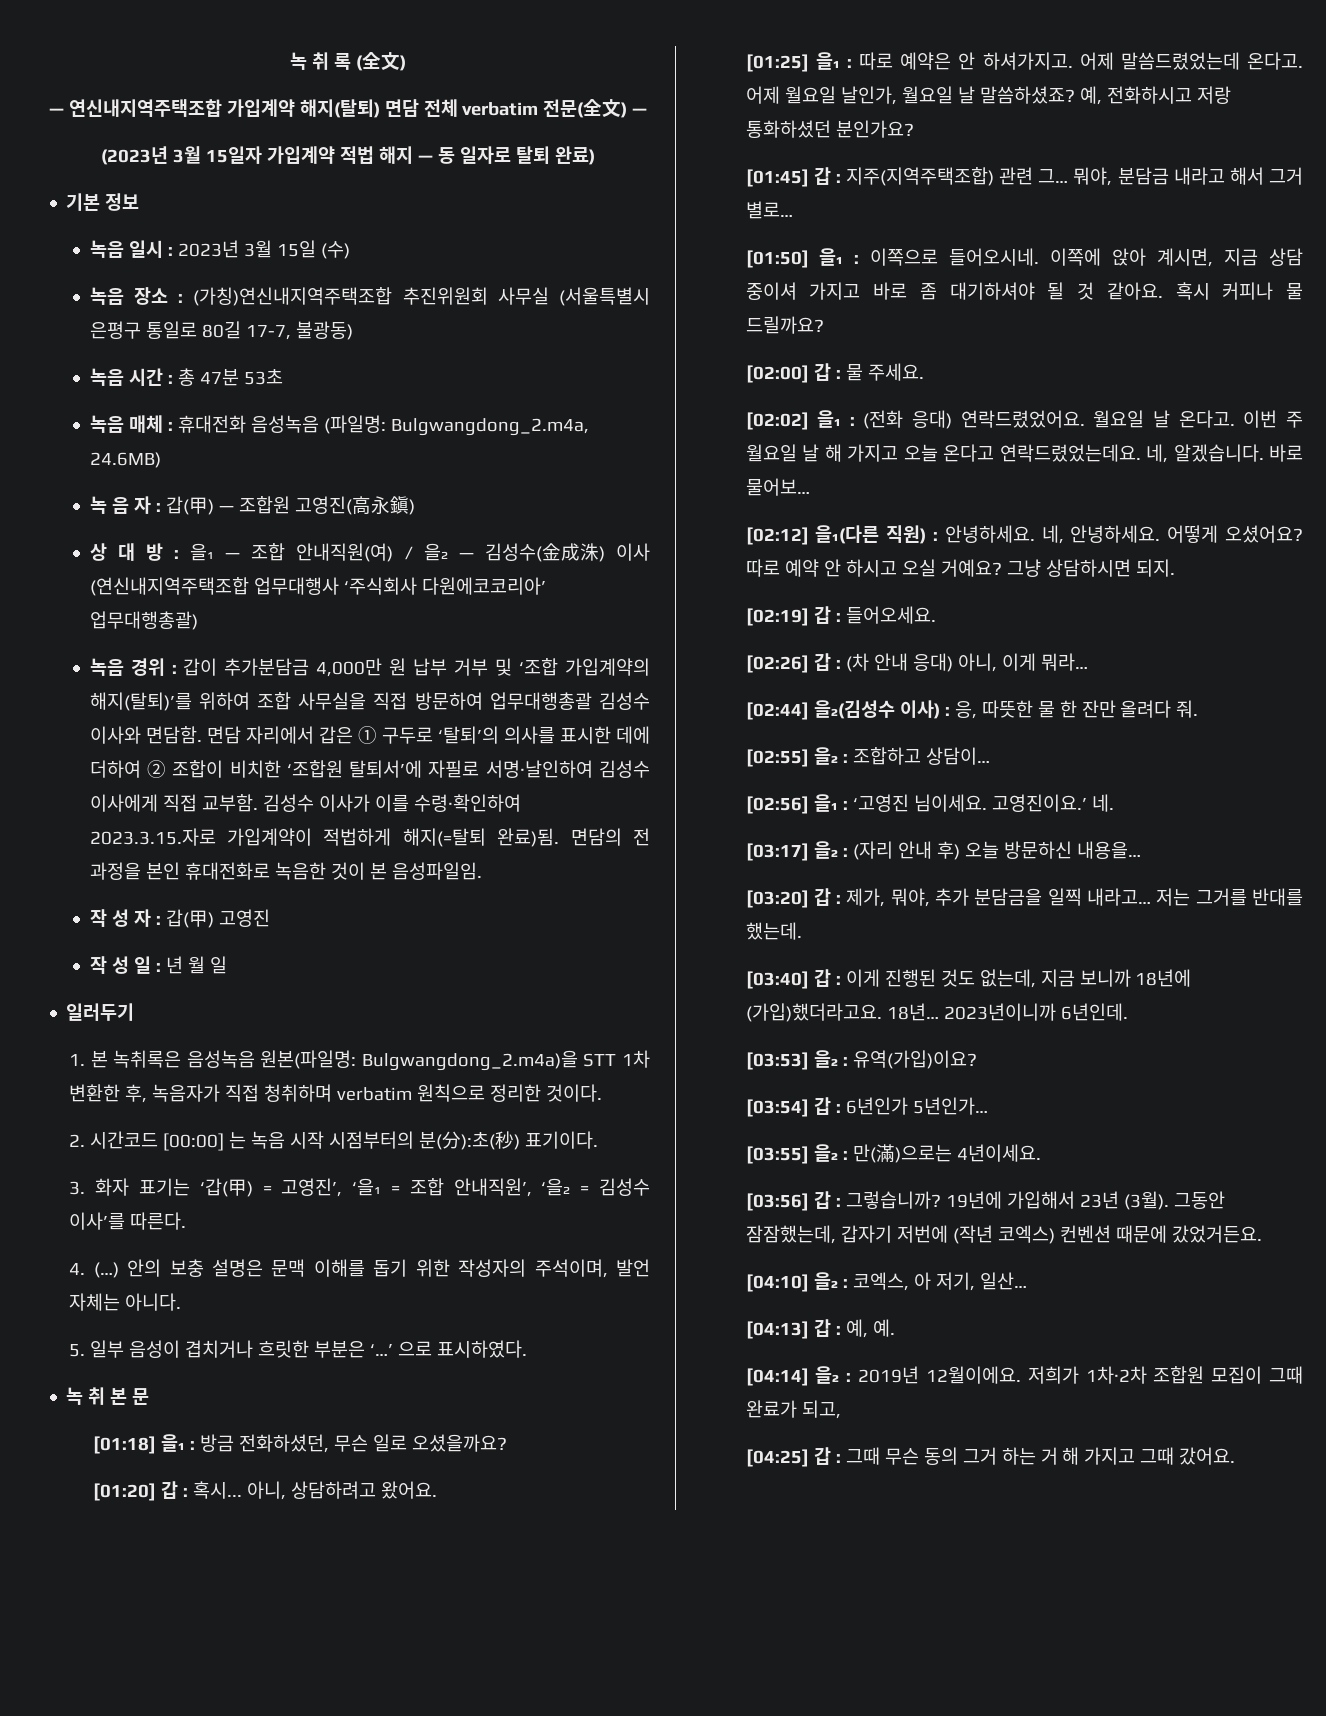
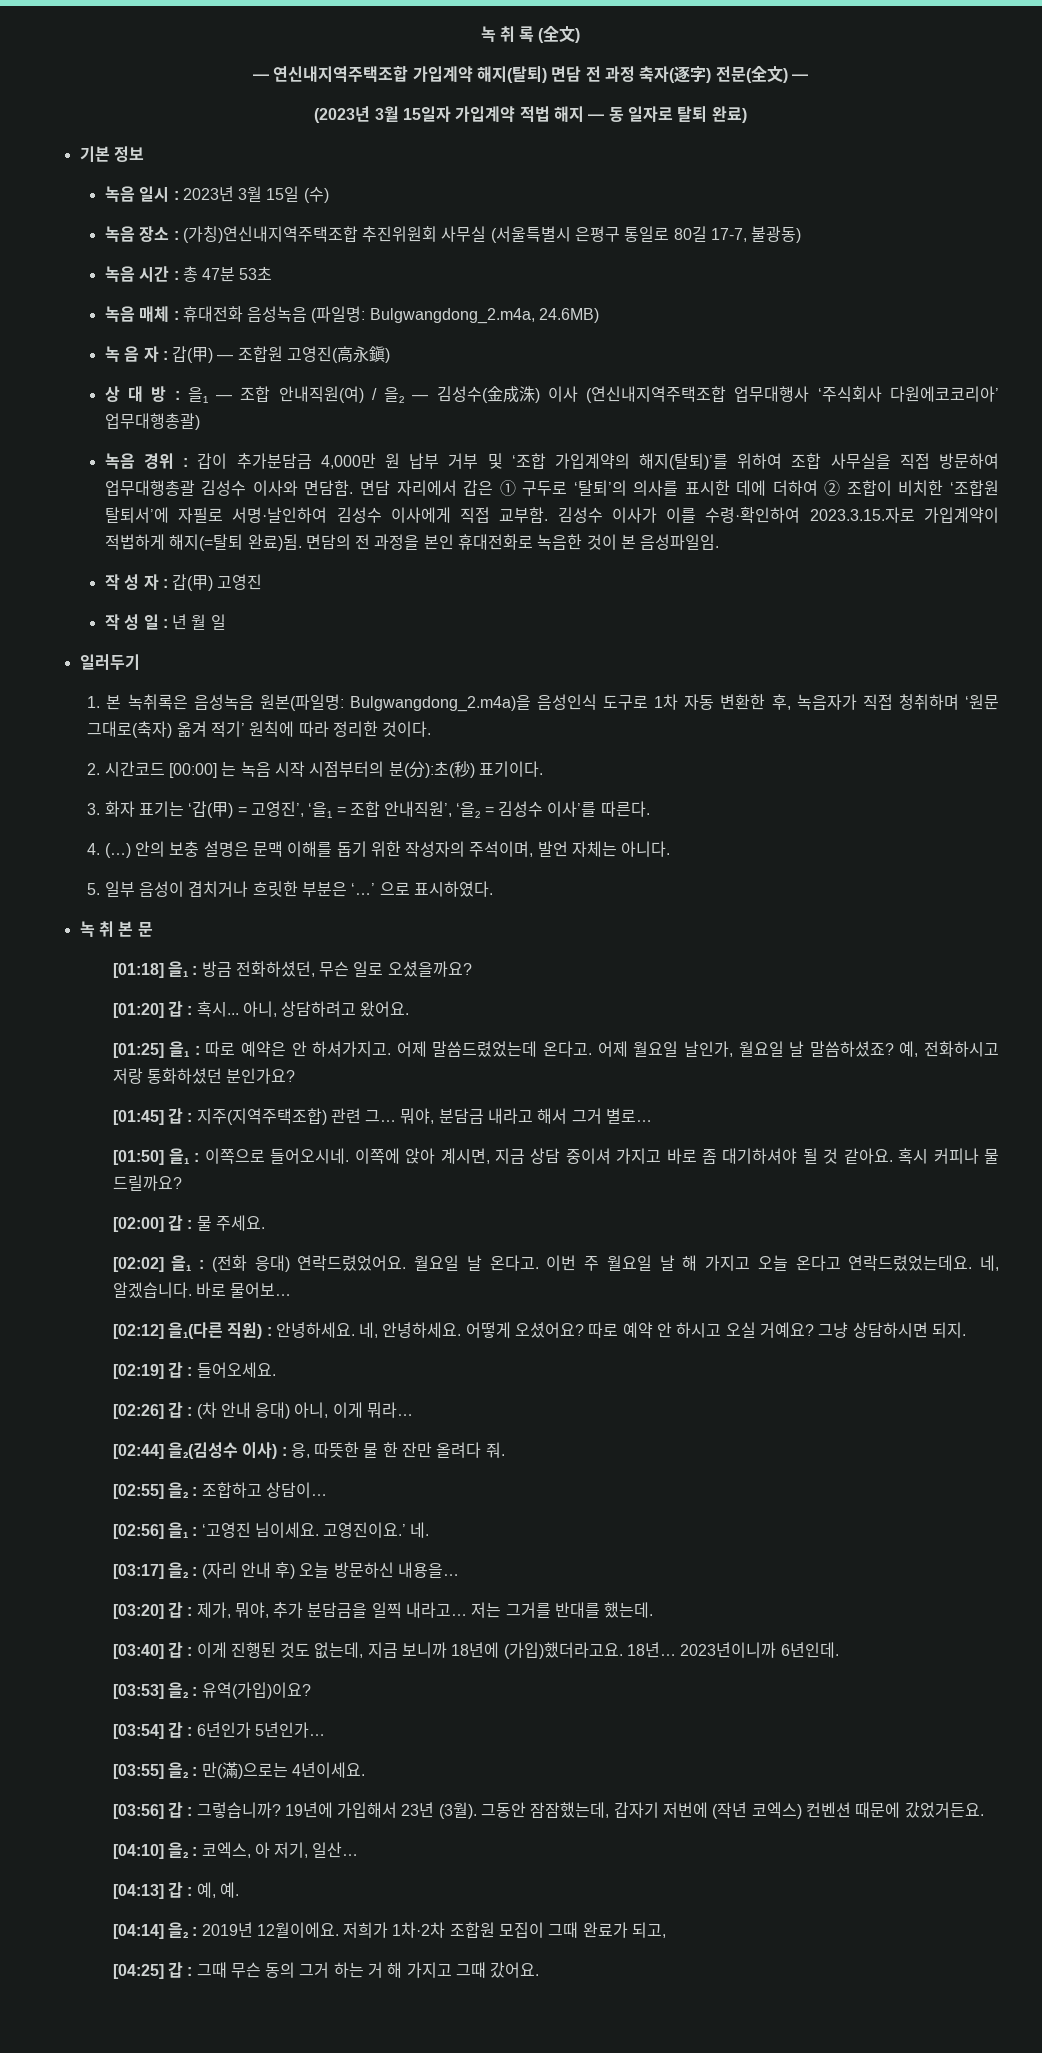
- — 연신내지역주택조합 가입계약 해지(탈퇴) 면담 전체 verbatim 전문(全文) —
+ — 연신내지역주택조합 가입계약 해지(탈퇴) 면담 전 과정 축자(逐字) 전문(全文) —
- 1. 본 녹취록은 음성녹음 원본(파일명: Bulgwangdong_2.m4a)을 STT 1차 변환한 후, 녹음자가 직접 청취하며 verbatim 원칙으로 정리한 것이다.
+ 1. 본 녹취록은 음성녹음 원본(파일명: Bulgwangdong_2.m4a)을 음성인식 도구로 1차 자동 변환한 후, 녹음자가 직접 청취하며 ‘원문 그대로(축자) 옮겨 적기’ 원칙에 따라 정리한 것이다.

